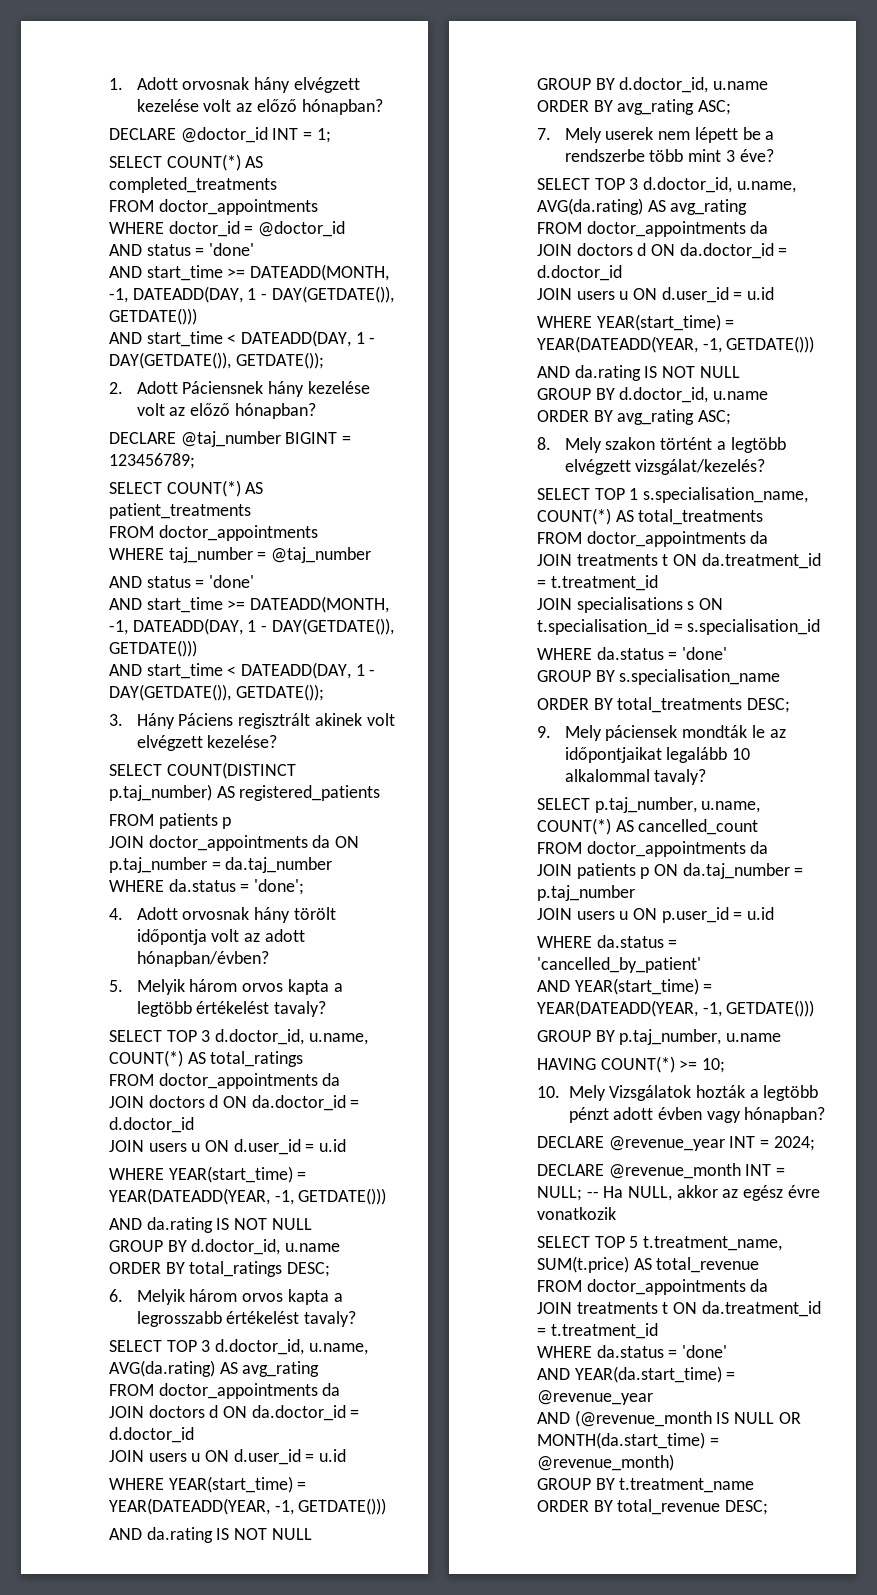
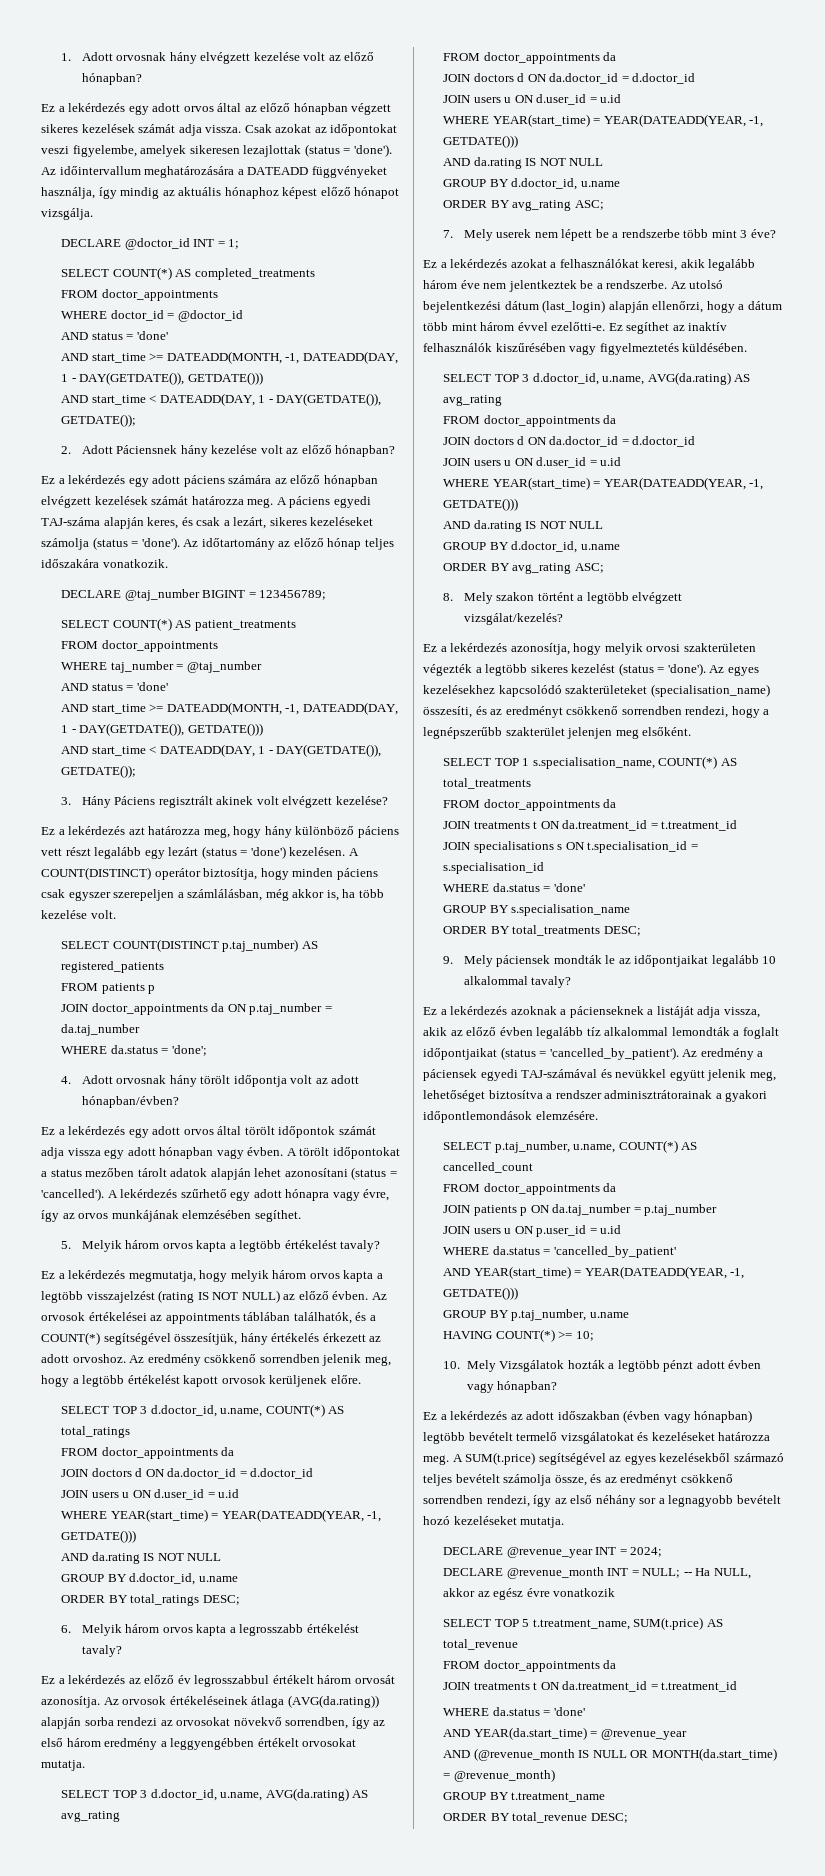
+ Ez a lekérdezés egy adott orvos által az előző hónapban végzett sikeres kezelések számát adja vissza. Csak azokat az időpontokat veszi figyelembe, amelyek sikeresen lezajlottak (status = 'done'). Az időintervallum meghatározására a DATEADD függvényeket használja, így mindig az aktuális hónaphoz képest előző hónapot vizsgálja.
+ Ez a lekérdezés egy adott páciens számára az előző hónapban elvégzett kezelések számát határozza meg. A páciens egyedi TAJ-száma alapján keres, és csak a lezárt, sikeres kezeléseket számolja (status = 'done'). Az időtartomány az előző hónap teljes időszakára vonatkozik.
+ Ez a lekérdezés azt határozza meg, hogy hány különböző páciens vett részt legalább egy lezárt (status = 'done') kezelésen. A COUNT(DISTINCT) operátor biztosítja, hogy minden páciens csak egyszer szerepeljen a számlálásban, még akkor is, ha több kezelése volt.
+ Ez a lekérdezés egy adott orvos által törölt időpontok számát adja vissza egy adott hónapban vagy évben. A törölt időpontokat a status mezőben tárolt adatok alapján lehet azonosítani (status = 'cancelled'). A lekérdezés szűrhető egy adott hónapra vagy évre, így az orvos munkájának elemzésében segíthet.
+ Ez a lekérdezés megmutatja, hogy melyik három orvos kapta a legtöbb visszajelzést (rating IS NOT NULL) az előző évben. Az orvosok értékelései az appointments táblában találhatók, és a COUNT(*) segítségével összesítjük, hány értékelés érkezett az adott orvoshoz. Az eredmény csökkenő sorrendben jelenik meg, hogy a legtöbb értékelést kapott orvosok kerüljenek előre.
+ Ez a lekérdezés az előző év legrosszabbul értékelt három orvosát azonosítja. Az orvosok értékeléseinek átlaga (AVG(da.rating)) alapján sorba rendezi az orvosokat növekvő sorrendben, így az első három eredmény a leggyengébben értékelt orvosokat mutatja.
+ Ez a lekérdezés azokat a felhasználókat keresi, akik legalább három éve nem jelentkeztek be a rendszerbe. Az utolsó bejelentkezési dátum (last_login) alapján ellenőrzi, hogy a dátum több mint három évvel ezelőtti-e. Ez segíthet az inaktív felhasználók kiszűrésében vagy figyelmeztetés küldésében.
+ Ez a lekérdezés azonosítja, hogy melyik orvosi szakterületen végezték a legtöbb sikeres kezelést (status = 'done'). Az egyes kezelésekhez kapcsolódó szakterületeket (specialisation_name) összesíti, és az eredményt csökkenő sorrendben rendezi, hogy a legnépszerűbb szakterület jelenjen meg elsőként.
+ Ez a lekérdezés azoknak a pácienseknek a listáját adja vissza, akik az előző évben legalább tíz alkalommal lemondták a foglalt időpontjaikat (status = 'cancelled_by_patient'). Az eredmény a páciensek egyedi TAJ-számával és nevükkel együtt jelenik meg, lehetőséget biztosítva a rendszer adminisztrátorainak a gyakori időpontlemondások elemzésére.
+ Ez a lekérdezés az adott időszakban (évben vagy hónapban) legtöbb bevételt termelő vizsgálatokat és kezeléseket határozza meg. A SUM(t.price) segítségével az egyes kezelésekből származó teljes bevételt számolja össze, és az eredményt csökkenő sorrendben rendezi, így az első néhány sor a legnagyobb bevételt hozó kezeléseket mutatja.

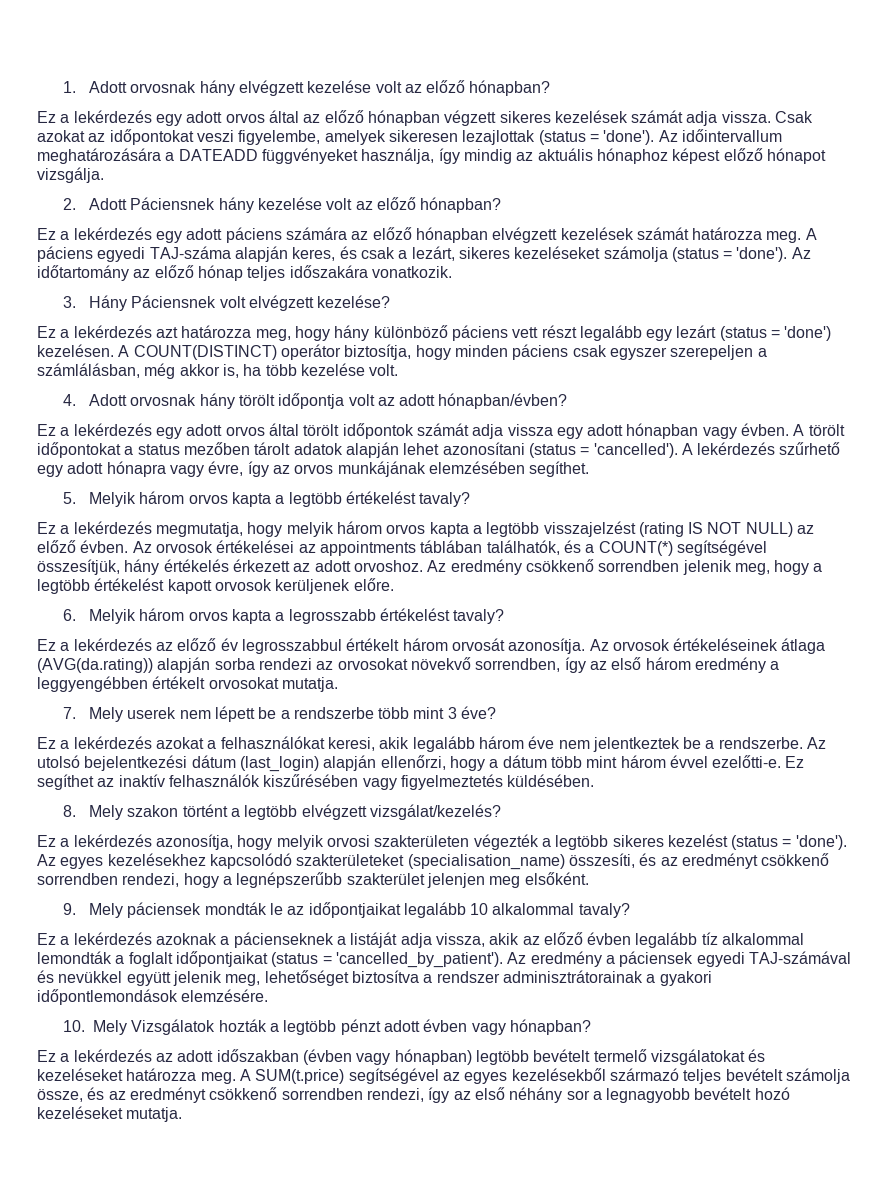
- DECLARE @doctor_id INT = 1;
- SELECT COUNT(*) AS completed_treatments
- FROM doctor_appointments
- WHERE doctor_id = @doctor_id
- AND status = 'done'
- AND start_time >= DATEADD(MONTH, -1, DATEADD(DAY, 1 - DAY(GETDATE()), GETDATE()))
- AND start_time < DATEADD(DAY, 1 - DAY(GETDATE()), GETDATE());
- DECLARE @taj_number BIGINT = 123456789;
- SELECT COUNT(*) AS patient_treatments
- FROM doctor_appointments
- WHERE taj_number = @taj_number
- AND status = 'done'
- AND start_time >= DATEADD(MONTH, -1, DATEADD(DAY, 1 - DAY(GETDATE()), GETDATE()))
- AND start_time < DATEADD(DAY, 1 - DAY(GETDATE()), GETDATE());
- 3. Hány Páciens regisztrált akinek volt elvégzett kezelése?
+ 3. Hány Páciensnek volt elvégzett kezelése?
- SELECT COUNT(DISTINCT p.taj_number) AS registered_patients
- FROM patients p
- JOIN doctor_appointments da ON p.taj_number = da.taj_number
- WHERE da.status = 'done';
- SELECT TOP 3 d.doctor_id, u.name, COUNT(*) AS total_ratings
- FROM doctor_appointments da
- JOIN doctors d ON da.doctor_id = d.doctor_id
- JOIN users u ON d.user_id = u.id
- WHERE YEAR(start_time) = YEAR(DATEADD(YEAR, -1, GETDATE()))
- AND da.rating IS NOT NULL
- GROUP BY d.doctor_id, u.name
- ORDER BY total_ratings DESC;
  Az orvosok értékeléseinek átlaga (AVG(da.rating)) alapján sorba rendezi az orvosokat növekvő sorrendben, így az első három eredmény a leggyengébben értékelt orvosokat mutatja.
- SELECT TOP 3 d.doctor_id, u.name, AVG(da.rating) AS avg_rating
- FROM doctor_appointments da
- JOIN doctors d ON da.doctor_id = d.doctor_id
- JOIN users u ON d.user_id = u.id
- WHERE YEAR(start_time) = YEAR(DATEADD(YEAR, -1, GETDATE()))
- AND da.rating IS NOT NULL
- GROUP BY d.doctor_id, u.name
- ORDER BY avg_rating ASC;
  Ez segíthet az inaktív felhasználók kiszűrésében vagy figyelmeztetés küldésében.
- SELECT TOP 3 d.doctor_id, u.name, AVG(da.rating) AS avg_rating
- FROM doctor_appointments da
- JOIN doctors d ON da.doctor_id = d.doctor_id
- JOIN users u ON d.user_id = u.id
- WHERE YEAR(start_time) = YEAR(DATEADD(YEAR, -1, GETDATE()))
- AND da.rating IS NOT NULL
- GROUP BY d.doctor_id, u.name
- ORDER BY avg_rating ASC;
- SELECT TOP 1 s.specialisation_name, COUNT(*) AS total_treatments
- FROM doctor_appointments da
- JOIN treatments t ON da.treatment_id = t.treatment_id
- JOIN specialisations s ON t.specialisation_id = s.specialisation_id
- WHERE da.status = 'done'
- GROUP BY s.specialisation_name
- ORDER BY total_treatments DESC;
- SELECT p.taj_number, u.name, COUNT(*) AS cancelled_count
- FROM doctor_appointments da
- JOIN patients p ON da.taj_number = p.taj_number
- JOIN users u ON p.user_id = u.id
- WHERE da.status = 'cancelled_by_patient'
- AND YEAR(start_time) = YEAR(DATEADD(YEAR, -1, GETDATE()))
- GROUP BY p.taj_number, u.name
- HAVING COUNT(*) >= 10;
- DECLARE @revenue_year INT = 2024;
- DECLARE @revenue_month INT = NULL; -- Ha NULL, akkor az egész évre vonatkozik
- SELECT TOP 5 t.treatment_name, SUM(t.price) AS total_revenue
- FROM doctor_appointments da
- JOIN treatments t ON da.treatment_id = t.treatment_id
- WHERE da.status = 'done'
- AND YEAR(da.start_time) = @revenue_year
- AND (@revenue_month IS NULL OR MONTH(da.start_time) = @revenue_month)
- GROUP BY t.treatment_name
- ORDER BY total_revenue DESC;

